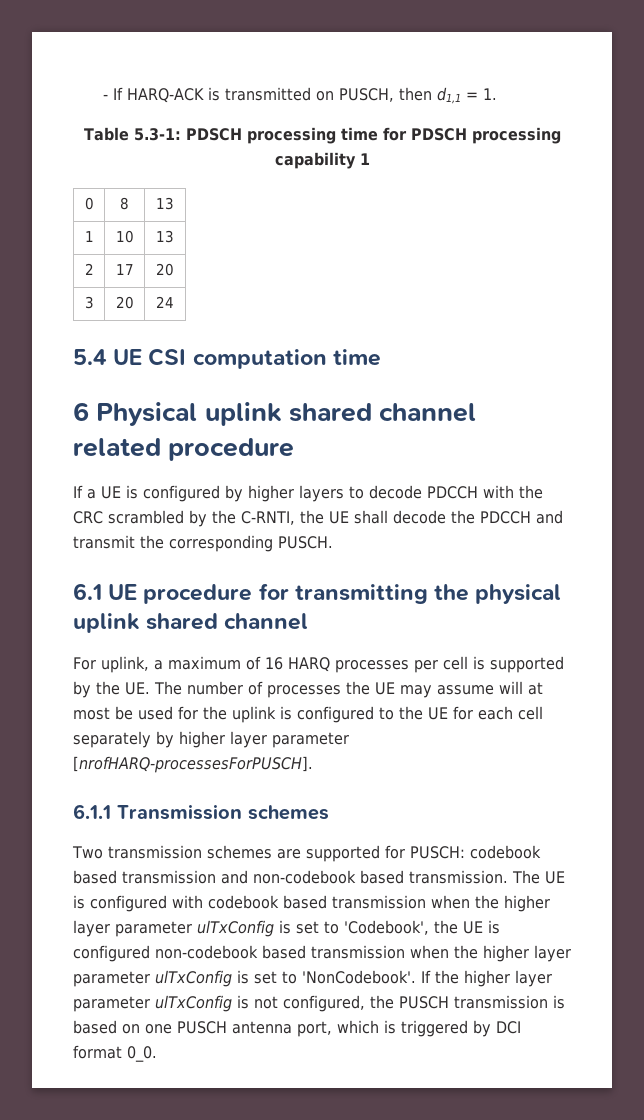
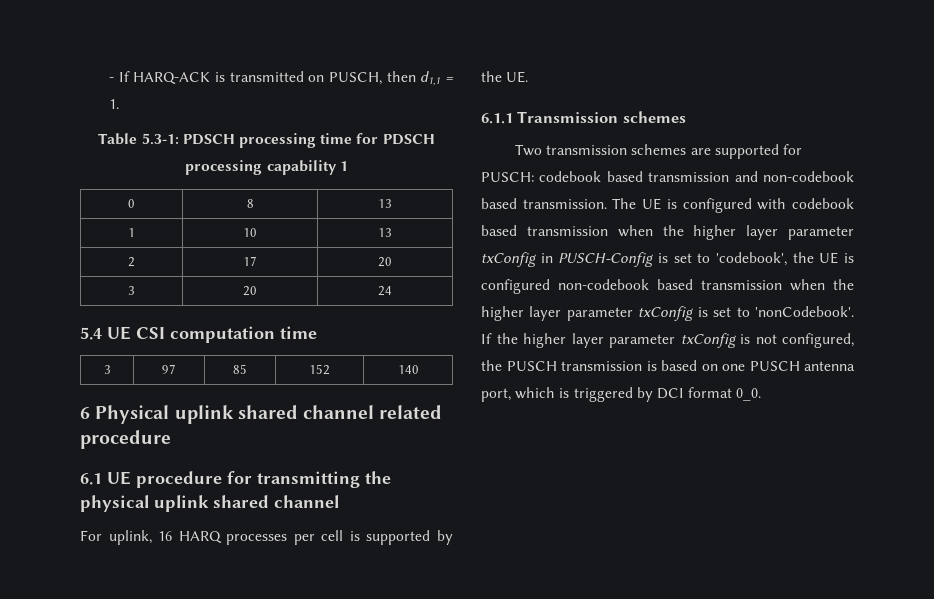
+ 3 | 97 | 85 | 152 | 140
- If a UE is configured by higher layers to decode PDCCH with the CRC scrambled by the C-RNTI, the UE shall decode the PDCCH and transmit the corresponding PUSCH.
- For uplink, a maximum of 16 HARQ processes per cell is supported by the UE. The number of processes the UE may assume will at most be used for the uplink is configured to the UE for each cell separately by higher layer parameter [nrofHARQ-processesForPUSCH].
+ For uplink, 16 HARQ processes per cell is supported by the UE.
- The UE is configured with codebook based transmission when the higher layer parameter ulTxConfig is set to 'Codebook', the UE is configured non-codebook based transmission when the higher layer parameter ulTxConfig is set to 'NonCodebook'.
+ The UE is configured with codebook based transmission when the higher layer parameter txConfig in PUSCH-Config is set to 'codebook', the UE is configured non-codebook based transmission when the higher layer parameter txConfig is set to 'nonCodebook'.
- If the higher layer parameter ulTxConfig is not configured, the PUSCH transmission is based on one PUSCH antenna port, which is triggered by DCI format 0_0.
+ If the higher layer parameter txConfig is not configured, the PUSCH transmission is based on one PUSCH antenna port, which is triggered by DCI format 0_0.

